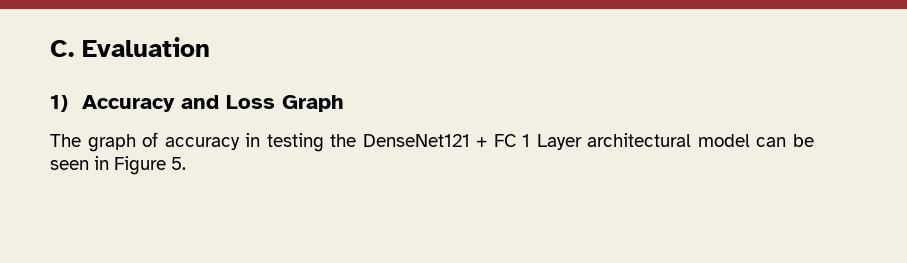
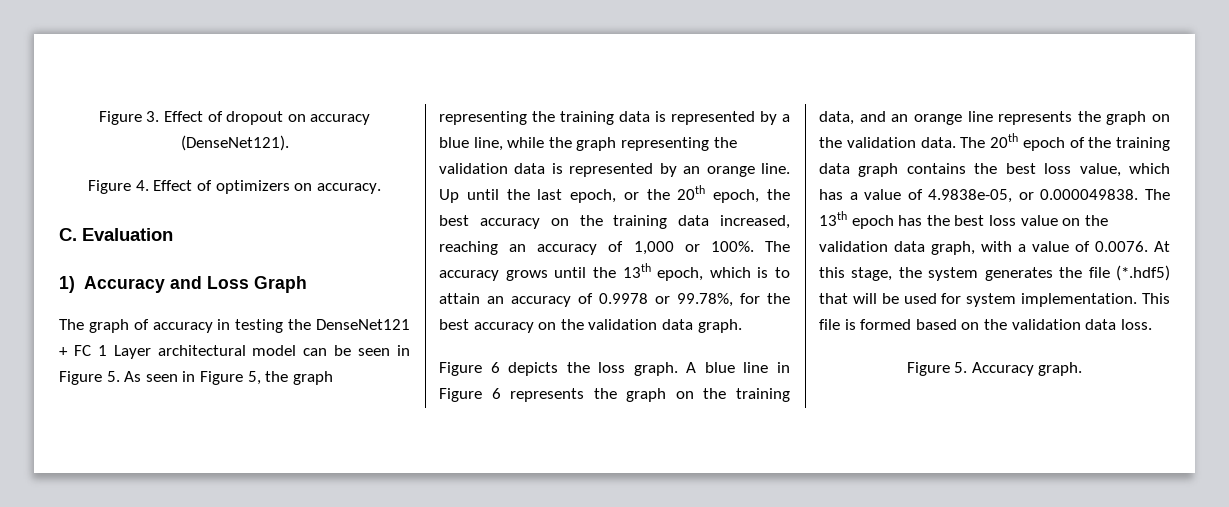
+ Figure 3. Effect of dropout on accuracy (DenseNet121).
+ Figure 4. Effect of optimizers on accuracy.
- The graph of accuracy in testing the DenseNet121 + FC 1 Layer architectural model can be seen in Figure 5.
+ The graph of accuracy in testing the DenseNet121 + FC 1 Layer architectural model can be seen in Figure 5. As seen in Figure 5, the graph representing the training data is represented by a blue line, while the graph representing the validation data is represented by an orange line. Up until the last epoch, or the 20th epoch, the best accuracy on the training data increased, reaching an accuracy of 1,000 or 100%. The accuracy grows until the 13th epoch, which is to attain an accuracy of 0.9978 or 99.78%, for the best accuracy on the validation data graph.
+ Figure 6 depicts the loss graph. A blue line in Figure 6 represents the graph on the training data, and an orange line represents the graph on the validation data. The 20th epoch of the training data graph contains the best loss value, which has a value of 4.9838e-05, or 0.000049838. The 13th epoch has the best loss value on the validation data graph, with a value of 0.0076. At this stage, the system generates the file (*.hdf5) that will be used for system implementation. This file is formed based on the validation data loss.
+ Figure 5. Accuracy graph.

